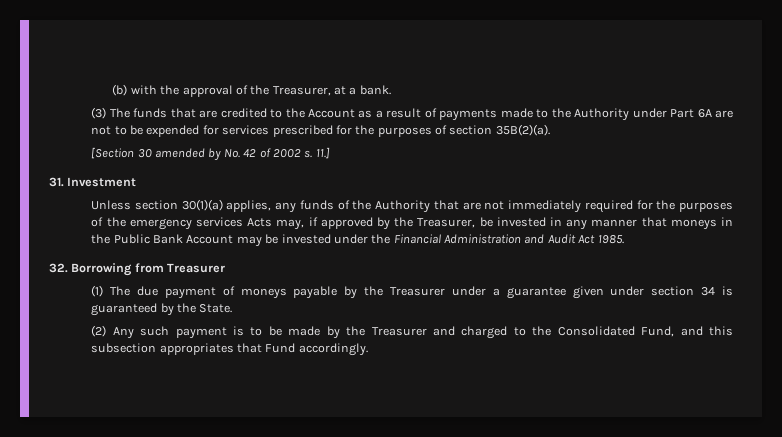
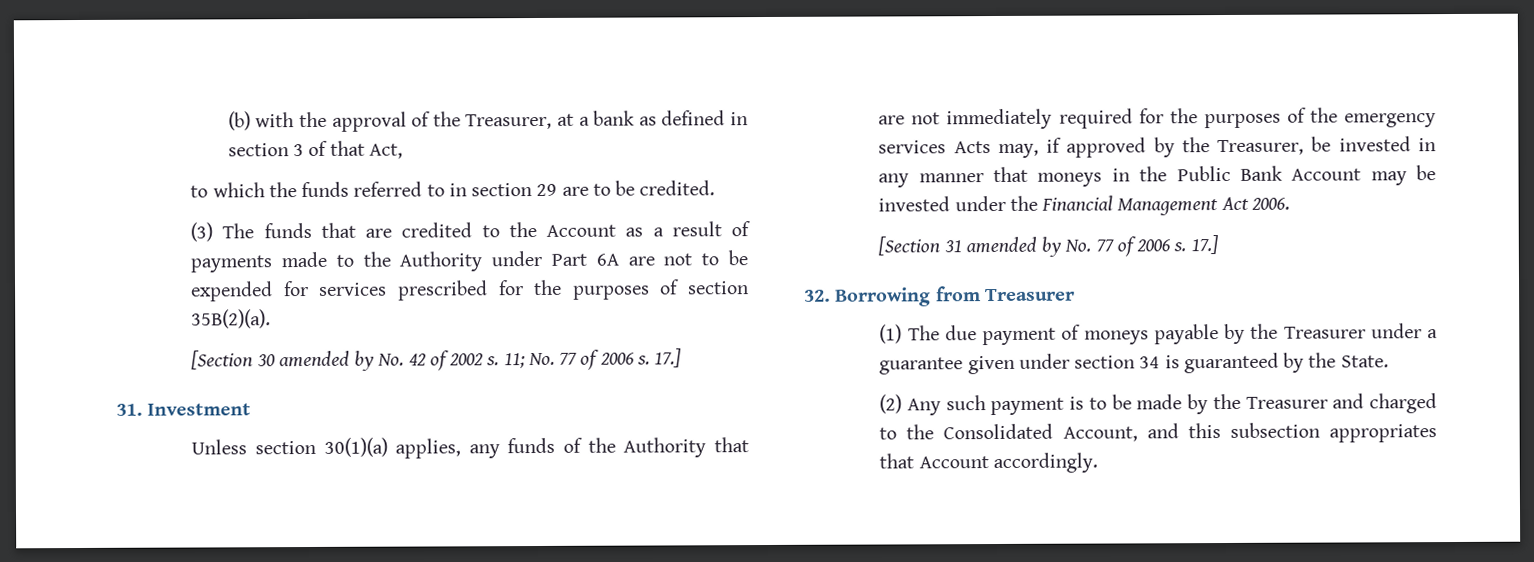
- (b) with the approval of the Treasurer, at a bank.
+ (b) with the approval of the Treasurer, at a bank as defined in section 3 of that Act,
+ to which the funds referred to in section 29 are to be credited.
- 11.]
+ 11; No. 77 of 2006 s. 17.]
- Unless section 30(1)(a) applies, any funds of the Authority that are not immediately required for the purposes of the emergency services Acts may, if approved by the Treasurer, be invested in any manner that moneys in the Public Bank Account may be invested under the Financial Administration and Audit Act 1985.
+ Unless section 30(1)(a) applies, any funds of the Authority that are not immediately required for the purposes of the emergency services Acts may, if approved by the Treasurer, be invested in any manner that moneys in the Public Bank Account may be invested under the Financial Management Act 2006.
+ [Section 31 amended by No. 77 of 2006 s. 17.]
- (2) Any such payment is to be made by the Treasurer and charged to the Consolidated Fund, and this subsection appropriates that Fund accordingly.
+ (2) Any such payment is to be made by the Treasurer and charged to the Consolidated Account, and this subsection appropriates that Account accordingly.

